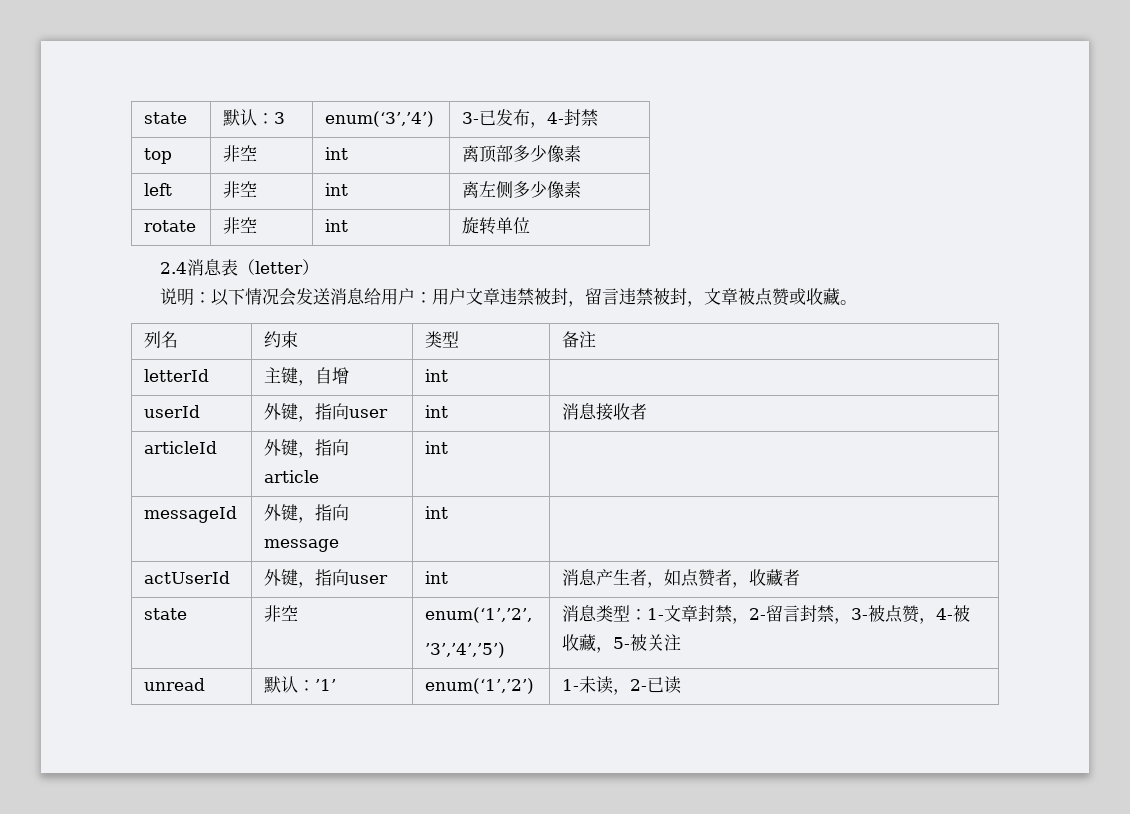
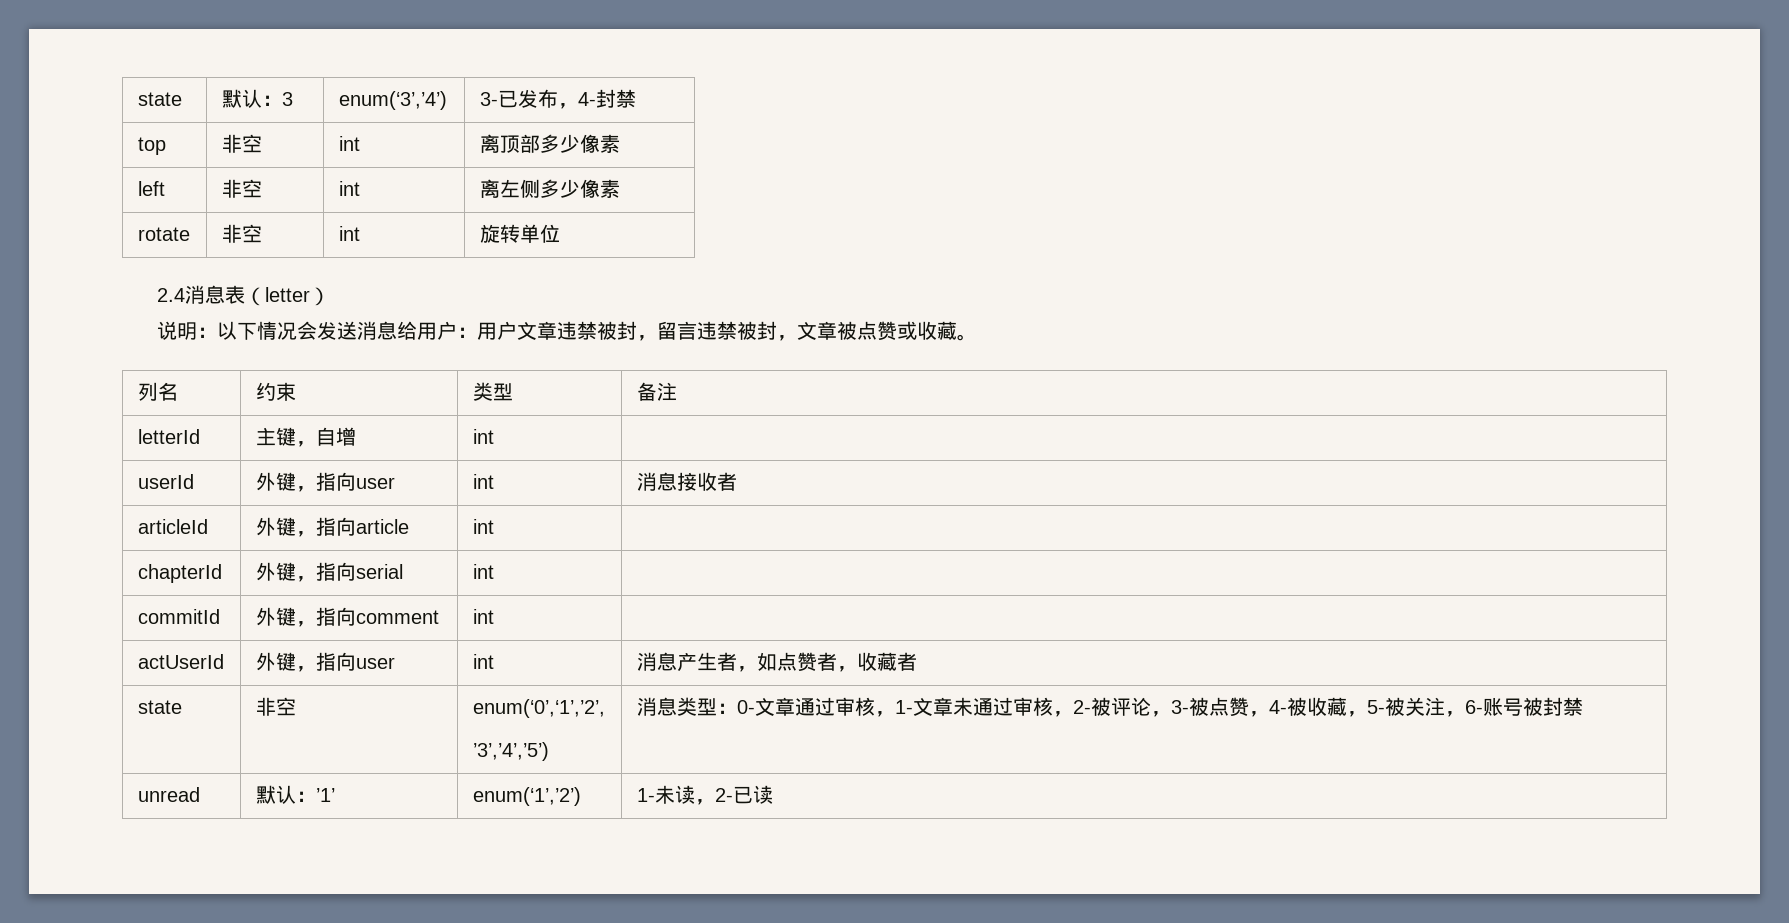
- messageId | 外键，指向message | int |
+ chapterId | 外键，指向serial | int |
+ commitId | 外键，指向comment | int |
- state | 非空 | enum(‘1’,’2’,
- ’3’,’4’,’5’) | 消息类型：1-文章封禁，2-留言封禁，3-被点赞，4-被收藏，5-被关注
+ state | 非空 | enum(‘0’,‘1’,’2’,
+ ’3’,’4’,’5’) | 消息类型：0-文章通过审核，1-文章未通过审核，2-被评论，3-被点赞，4-被收藏，5-被关注，6-账号被封禁

